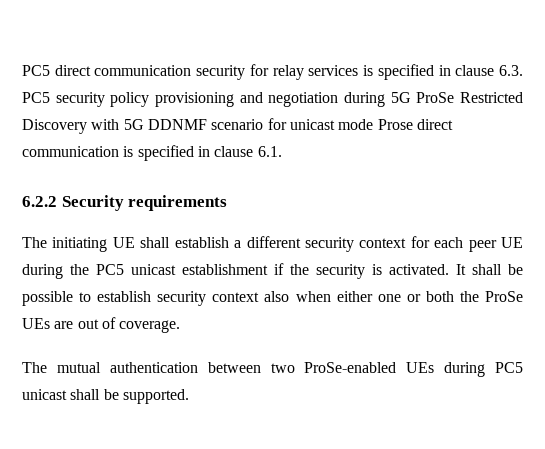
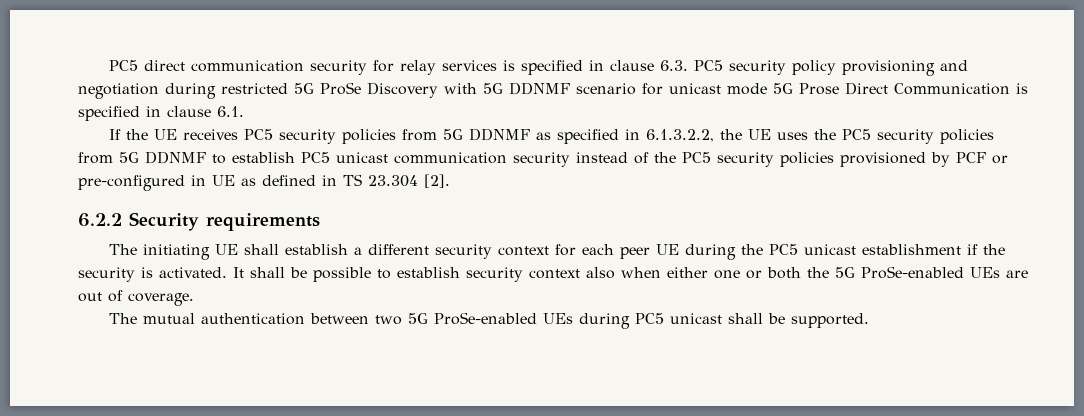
- PC5 direct communication security for relay services is specified in clause 6.3. PC5 security policy provisioning and negotiation during 5G ProSe Restricted Discovery with 5G DDNMF scenario for unicast mode Prose direct communication is specified in clause 6.1.
+ PC5 direct communication security for relay services is specified in clause 6.3. PC5 security policy provisioning and negotiation during restricted 5G ProSe Discovery with 5G DDNMF scenario for unicast mode 5G Prose Direct Communication is specified in clause 6.1.
+ If the UE receives PC5 security policies from 5G DDNMF as specified in 6.1.3.2.2, the UE uses the PC5 security policies from 5G DDNMF to establish PC5 unicast communication security instead of the PC5 security policies provisioned by PCF or pre-configured in UE as defined in TS 23.304 [2].
- It shall be possible to establish security context also when either one or both the ProSe UEs are out of coverage.
+ It shall be possible to establish security context also when either one or both the 5G ProSe-enabled UEs are out of coverage.
- The mutual authentication between two ProSe-enabled UEs during PC5 unicast shall be supported.
+ The mutual authentication between two 5G ProSe-enabled UEs during PC5 unicast shall be supported.

